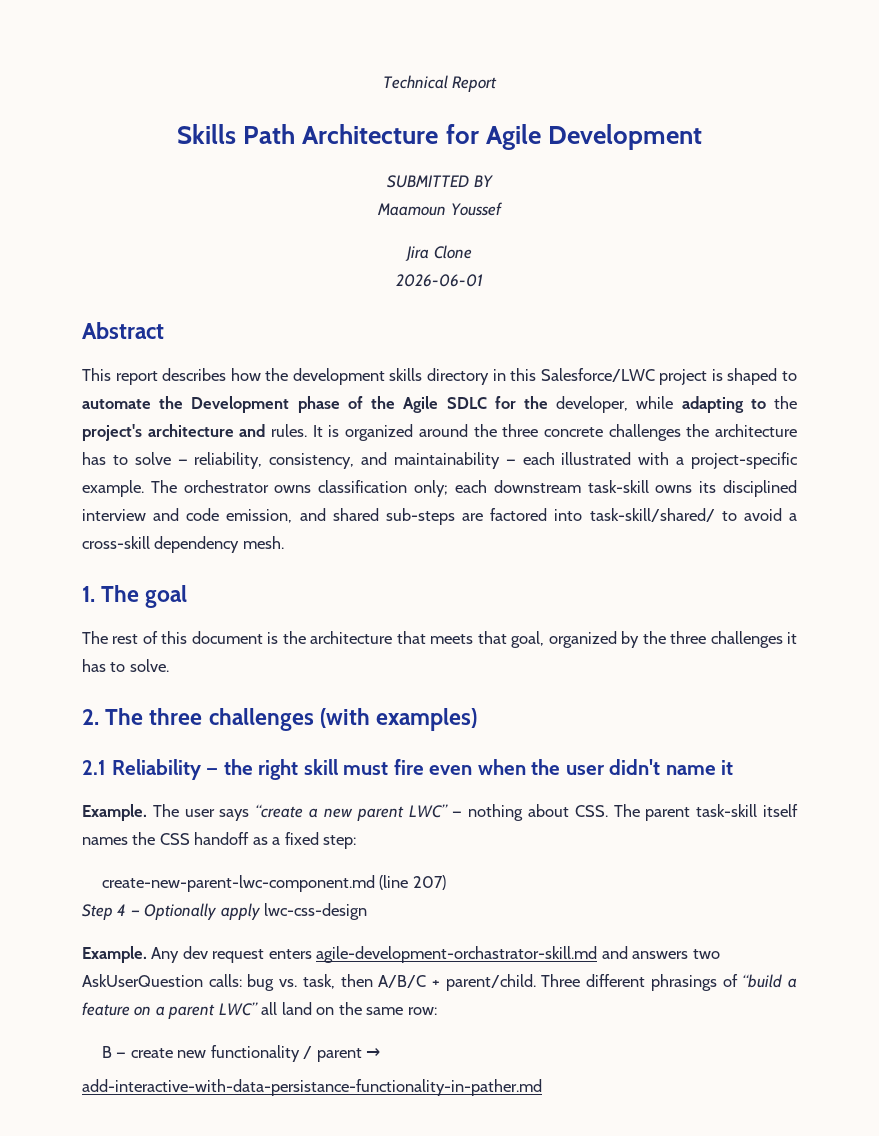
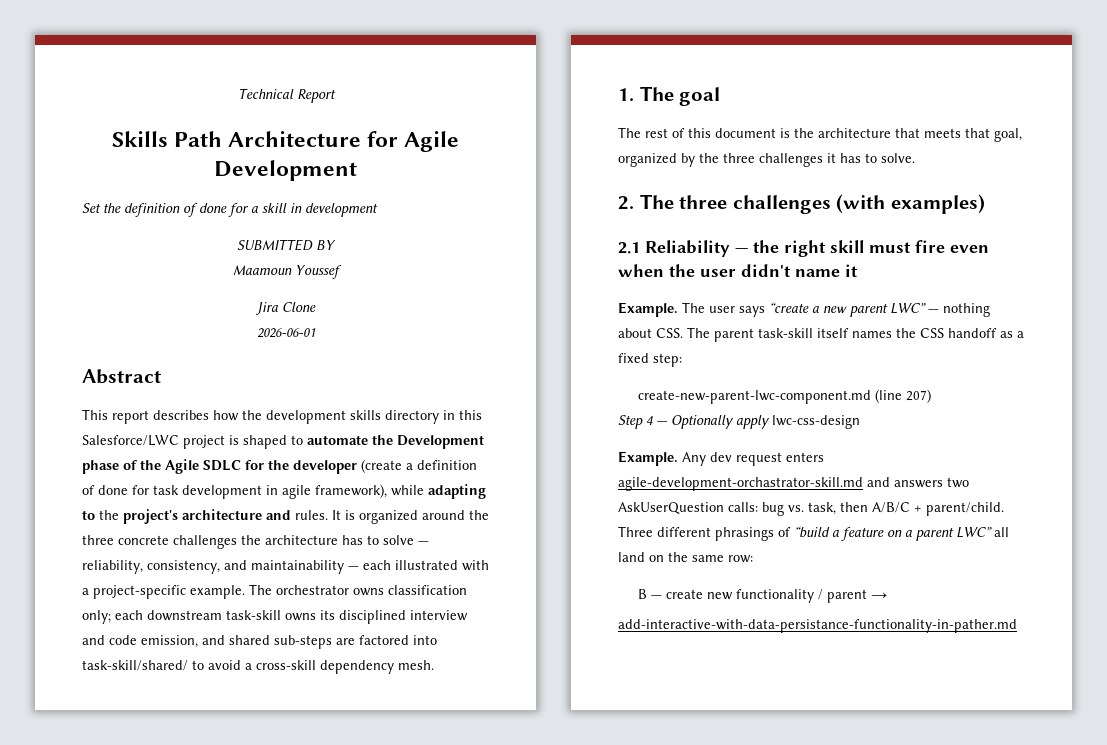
+ Set the definition of done for a skill in development
- This report describes how the development skills directory in this Salesforce/LWC project is shaped to automate the Development phase of the Agile SDLC for the developer, while adapting to the project's architecture and rules.
+ This report describes how the development skills directory in this Salesforce/LWC project is shaped to automate the Development phase of the Agile SDLC for the developer (create a definition of done for task development in agile framework), while adapting to the project's architecture and rules.

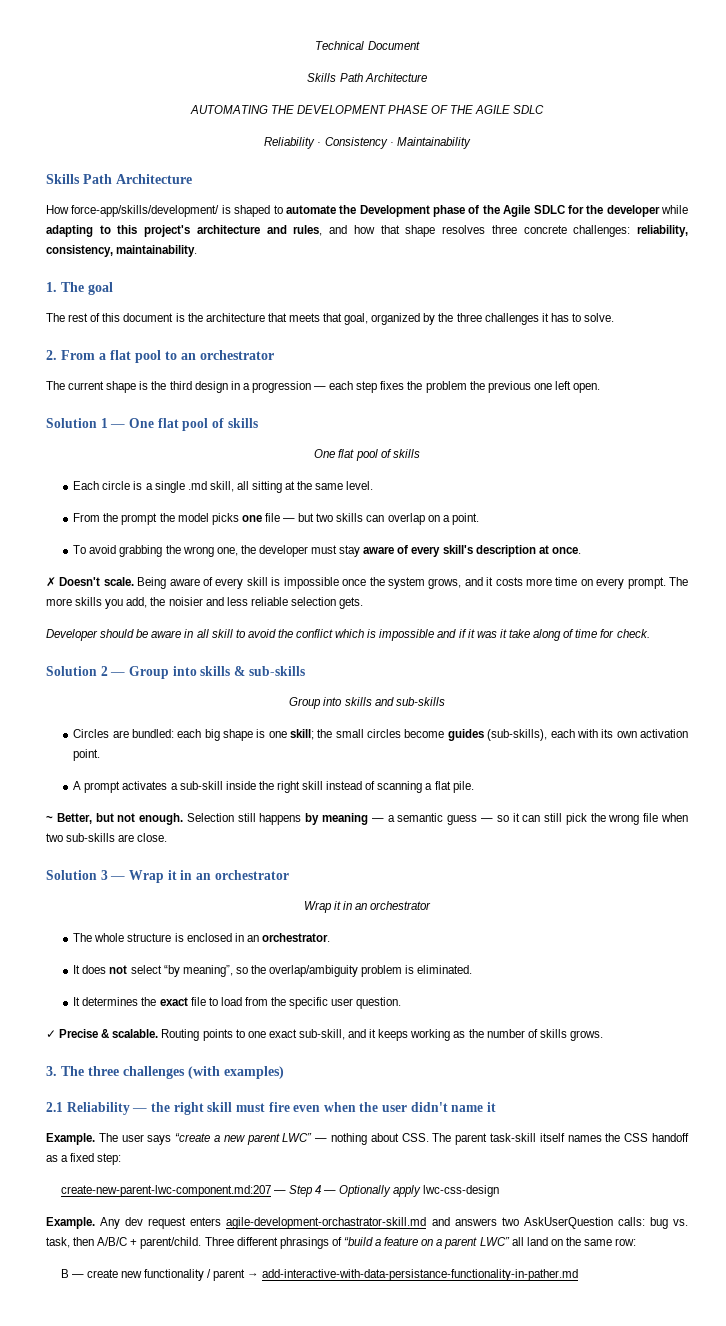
- Technical Report
- Skills Path Architecture for Agile Development
- Set the definition of done for a skill in development
- SUBMITTED BY
- Maamoun Youssef
- Jira Clone
- 2026-06-01
- Abstract
- This report describes how the development skills directory in this Salesforce/LWC project is shaped to automate the Development phase of the Agile SDLC for the developer (create a definition of done for task development in agile framework), while adapting to the project's architecture and rules. It is organized around the three concrete challenges the architecture has to solve — reliability, consistency, and maintainability — each illustrated with a project-specific example. The orchestrator owns classification only; each downstream task-skill owns its disciplined interview and code emission, and shared sub-steps are factored into task-skill/shared/ to avoid a cross-skill dependency mesh.
+ Technical Document
+ Skills Path Architecture
+ AUTOMATING THE DEVELOPMENT PHASE OF THE AGILE SDLC
+ Reliability · Consistency · Maintainability
+ Skills Path Architecture
+ How force-app/skills/development/ is shaped to automate the Development phase of the Agile SDLC for the developer while adapting to this project's architecture and rules, and how that shape resolves three concrete challenges: reliability, consistency, maintainability.
- 2. The three challenges (with examples)
+ 2. From a flat pool to an orchestrator
+ The current shape is the third design in a progression — each step fixes the problem the previous one left open.
+ Solution 1 — One flat pool of skills
+ One flat pool of skills
+ Each circle is a single .md skill, all sitting at the same level.
+ From the prompt the model picks one file — but two skills can overlap on a point.
+ To avoid grabbing the wrong one, the developer must stay aware of every skill's description at once.
+ ✗ Doesn't scale. Being aware of every skill is impossible once the system grows, and it costs more time on every prompt. The more skills you add, the noisier and less reliable selection gets.
+ Developer should be aware in all skill to avoid the conflict which is impossible and if it was it take along of time for check.
+ Solution 2 — Group into skills & sub-skills
+ Group into skills and sub-skills
+ Circles are bundled: each big shape is one skill; the small circles become guides (sub-skills), each with its own activation point.
+ A prompt activates a sub-skill inside the right skill instead of scanning a flat pile.
+ ~ Better, but not enough. Selection still happens by meaning — a semantic guess — so it can still pick the wrong file when two sub-skills are close.
+ Solution 3 — Wrap it in an orchestrator
+ Wrap it in an orchestrator
+ The whole structure is enclosed in an orchestrator.
+ It does not select “by meaning”, so the overlap/ambiguity problem is eliminated.
+ It determines the exact file to load from the specific user question.
+ ✓ Precise & scalable. Routing points to one exact sub-skill, and it keeps working as the number of skills grows.
+ 3. The three challenges (with examples)
- create-new-parent-lwc-component.md (line 207)
- Step 4 — Optionally apply lwc-css-design
+ create-new-parent-lwc-component.md:207 — Step 4 — Optionally apply lwc-css-design
- B — create new functionality / parent →
- add-interactive-with-data-persistance-functionality-in-pather.md
+ B — create new functionality / parent → add-interactive-with-data-persistance-functionality-in-pather.md

